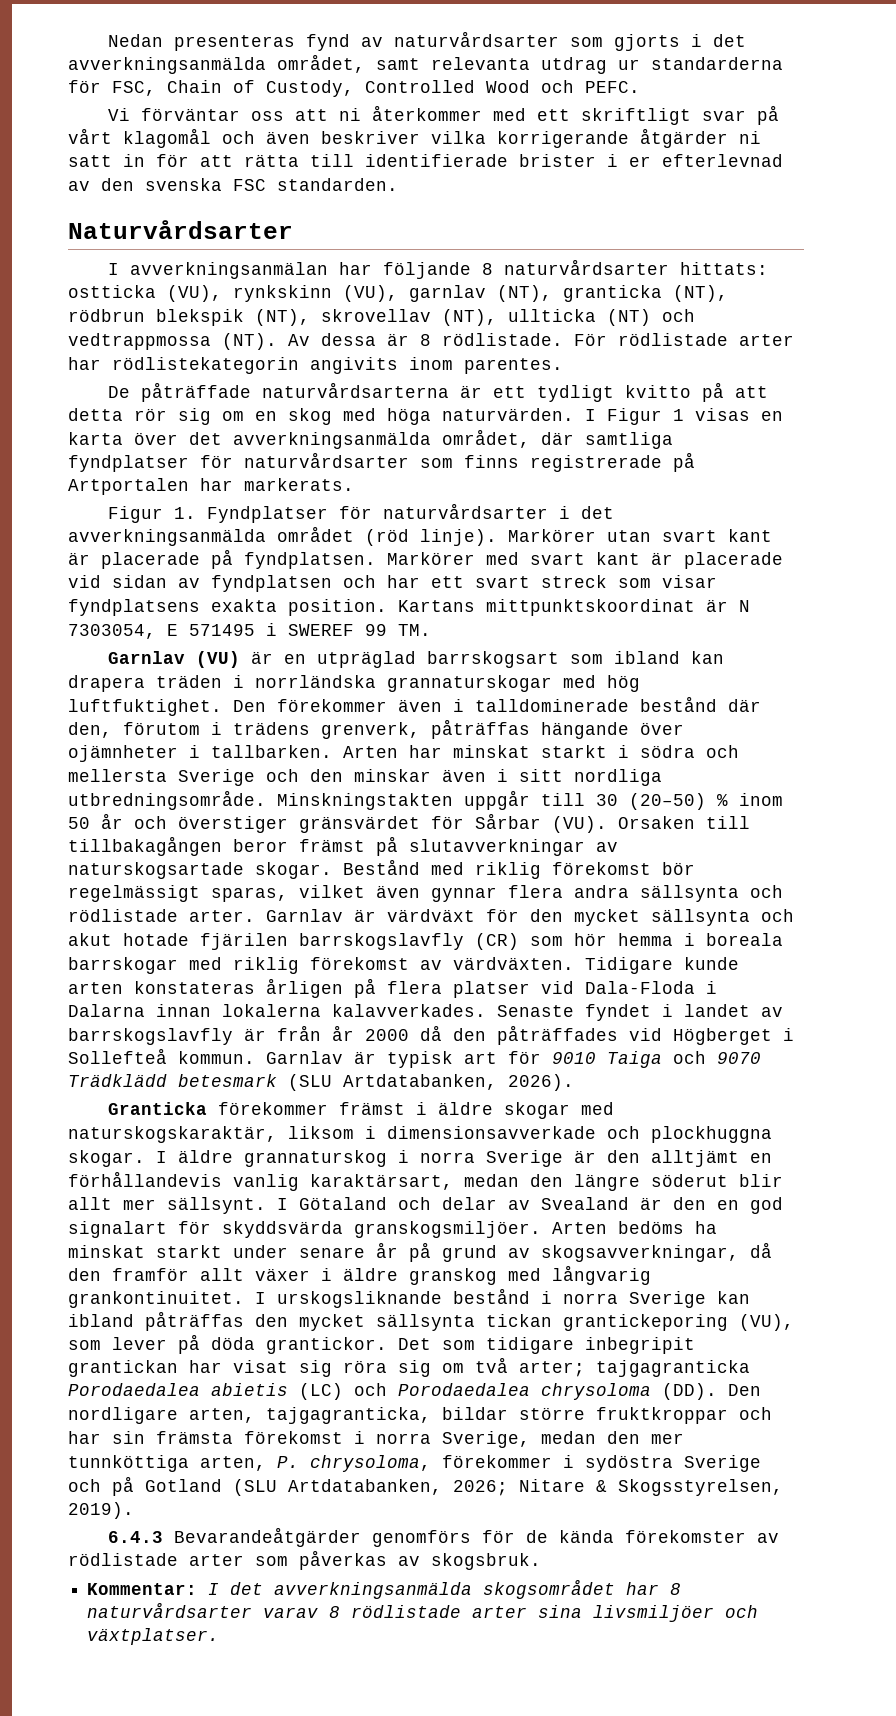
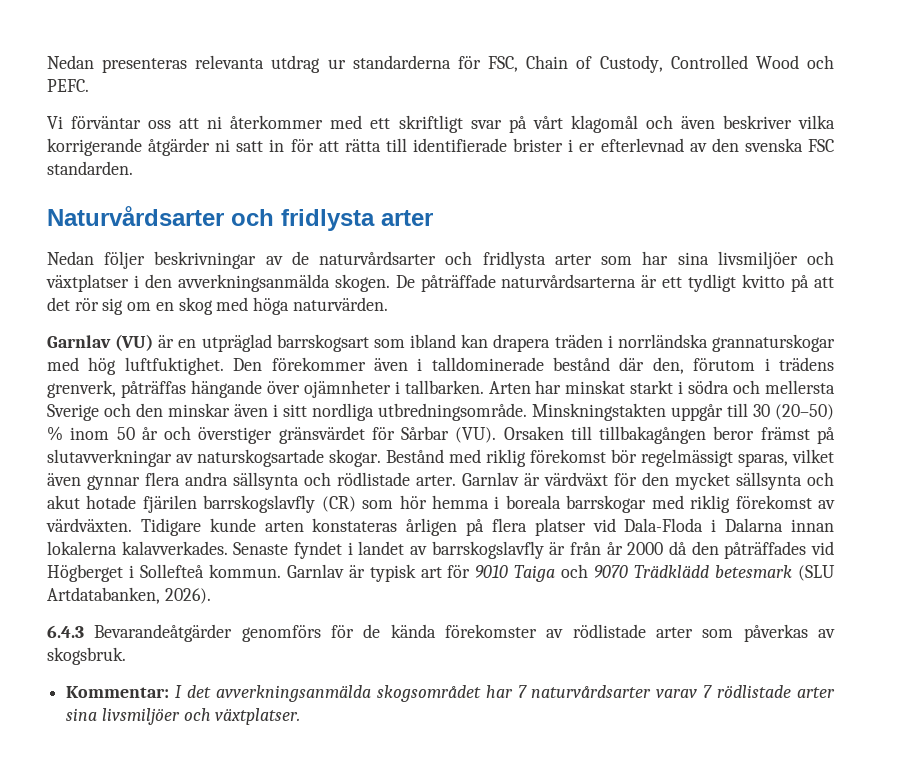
- Nedan presenteras fynd av naturvårdsarter som gjorts i det avverkningsanmälda området, samt relevanta utdrag ur standarderna för FSC, Chain of Custody, Controlled Wood och PEFC.
+ Nedan presenteras relevanta utdrag ur standarderna för FSC, Chain of Custody, Controlled Wood och PEFC.
- Naturvårdsarter
- I avverkningsanmälan har följande 8 naturvårdsarter hittats: ostticka (VU), rynkskinn (VU), garnlav (NT), granticka (NT), rödbrun blekspik (NT), skrovellav (NT), ullticka (NT) och vedtrappmossa (NT). Av dessa är 8 rödlistade. För rödlistade arter har rödlistekategorin angivits inom parentes.
- De påträffade naturvårdsarterna är ett tydligt kvitto på att detta rör sig om en skog med höga naturvärden. I Figur 1 visas en karta över det avverkningsanmälda området, där samtliga fyndplatser för naturvårdsarter som finns registrerade på Artportalen har markerats.
- Figur 1. Fyndplatser för naturvårdsarter i det avverkningsanmälda området (röd linje). Markörer utan svart kant är placerade på fyndplatsen. Markörer med svart kant är placerade vid sidan av fyndplatsen och har ett svart streck som visar fyndplatsens exakta position. Kartans mittpunktskoordinat är N 7303054, E 571495 i SWEREF 99 TM.
+ Naturvårdsarter och fridlysta arter
+ Nedan följer beskrivningar av de naturvårdsarter och fridlysta arter som har sina livsmiljöer och växtplatser i den avverkningsanmälda skogen. De påträffade naturvårdsarterna är ett tydligt kvitto på att det rör sig om en skog med höga naturvärden.
- Granticka förekommer främst i äldre skogar med naturskogskaraktär, liksom i dimensionsavverkade och plockhuggna skogar. I äldre grannaturskog i norra Sverige är den alltjämt en förhållandevis vanlig karaktärsart, medan den längre söderut blir allt mer sällsynt. I Götaland och delar av Svealand är den en god signalart för skyddsvärda granskogsmiljöer. Arten bedöms ha minskat starkt under senare år på grund av skogsavverkningar, då den framför allt växer i äldre granskog med långvarig grankontinuitet. I urskogsliknande bestånd i norra Sverige kan ibland påträffas den mycket sällsynta tickan grantickeporing (VU), som lever på döda grantickor. Det som tidigare inbegripit grantickan har visat sig röra sig om två arter; tajgagranticka Porodaedalea abietis (LC) och Porodaedalea chrysoloma (DD). Den nordligare arten, tajgagranticka, bildar större fruktkroppar och har sin främsta förekomst i norra Sverige, medan den mer tunnköttiga arten, P. chrysoloma, förekommer i sydöstra Sverige och på Gotland (SLU Artdatabanken, 2026; Nitare & Skogsstyrelsen, 2019).
- Kommentar: I det avverkningsanmälda skogsområdet har 8 naturvårdsarter varav 8 rödlistade arter sina livsmiljöer och växtplatser.
+ Kommentar: I det avverkningsanmälda skogsområdet har 7 naturvårdsarter varav 7 rödlistade arter sina livsmiljöer och växtplatser.

